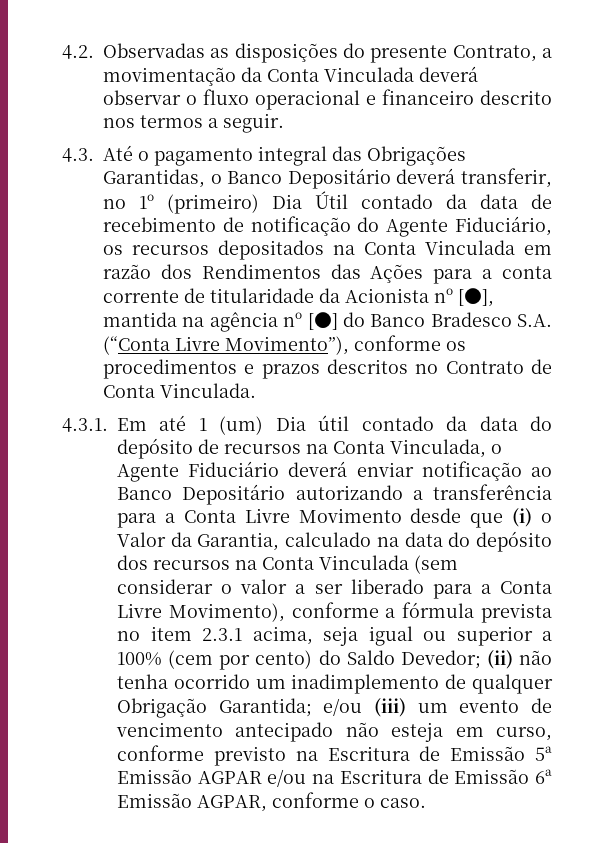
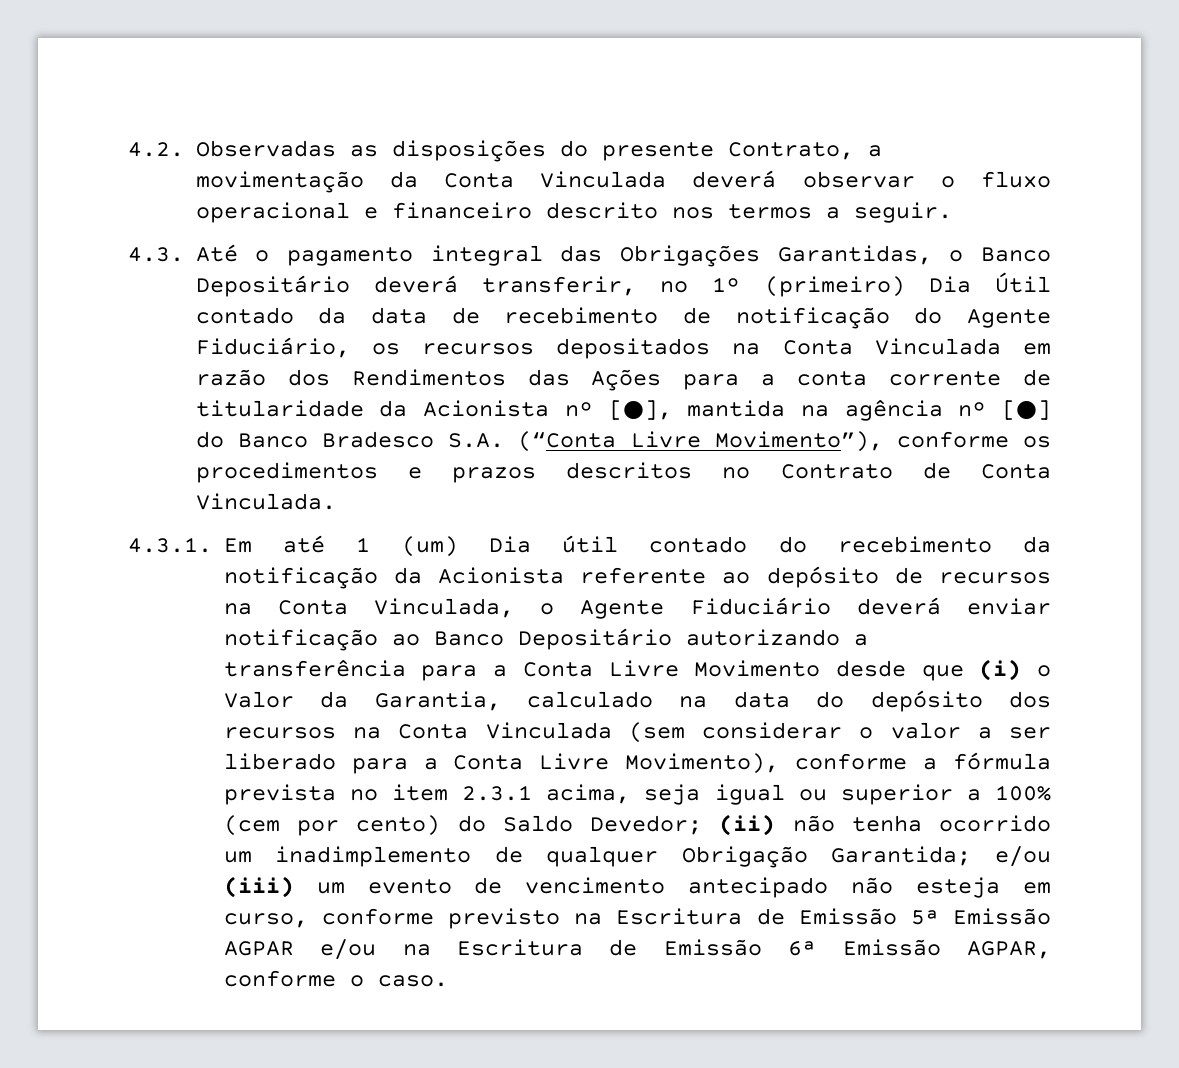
- 4.3.1. Em até 1 (um) Dia útil contado da data do depósito de recursos na Conta Vinculada, o Agente Fiduciário deverá enviar notificação ao Banco Depositário autorizando a transferência para a Conta Livre Movimento desde que (i) o Valor da Garantia, calculado na data do depósito dos recursos na Conta Vinculada (sem considerar o valor a ser liberado para a Conta Livre Movimento), conforme a fórmula prevista no item 2.3.1 acima, seja igual ou superior a 100% (cem por cento) do Saldo Devedor;
+ 4.3.1. Em até 1 (um) Dia útil contado do recebimento da notificação da Acionista referente ao depósito de recursos na Conta Vinculada, o Agente Fiduciário deverá enviar notificação ao Banco Depositário autorizando a transferência para a Conta Livre Movimento desde que (i) o Valor da Garantia, calculado na data do depósito dos recursos na Conta Vinculada (sem considerar o valor a ser liberado para a Conta Livre Movimento), conforme a fórmula prevista no item 2.3.1 acima, seja igual ou superior a 100% (cem por cento) do Saldo Devedor;

